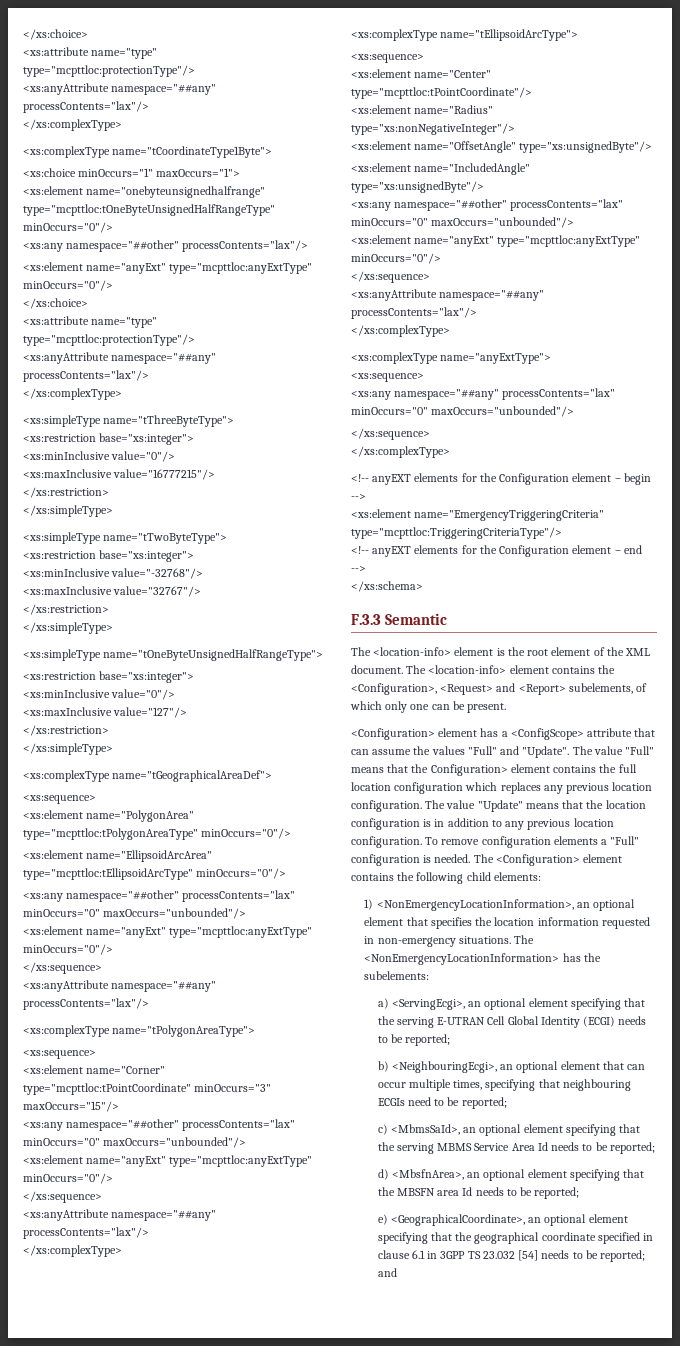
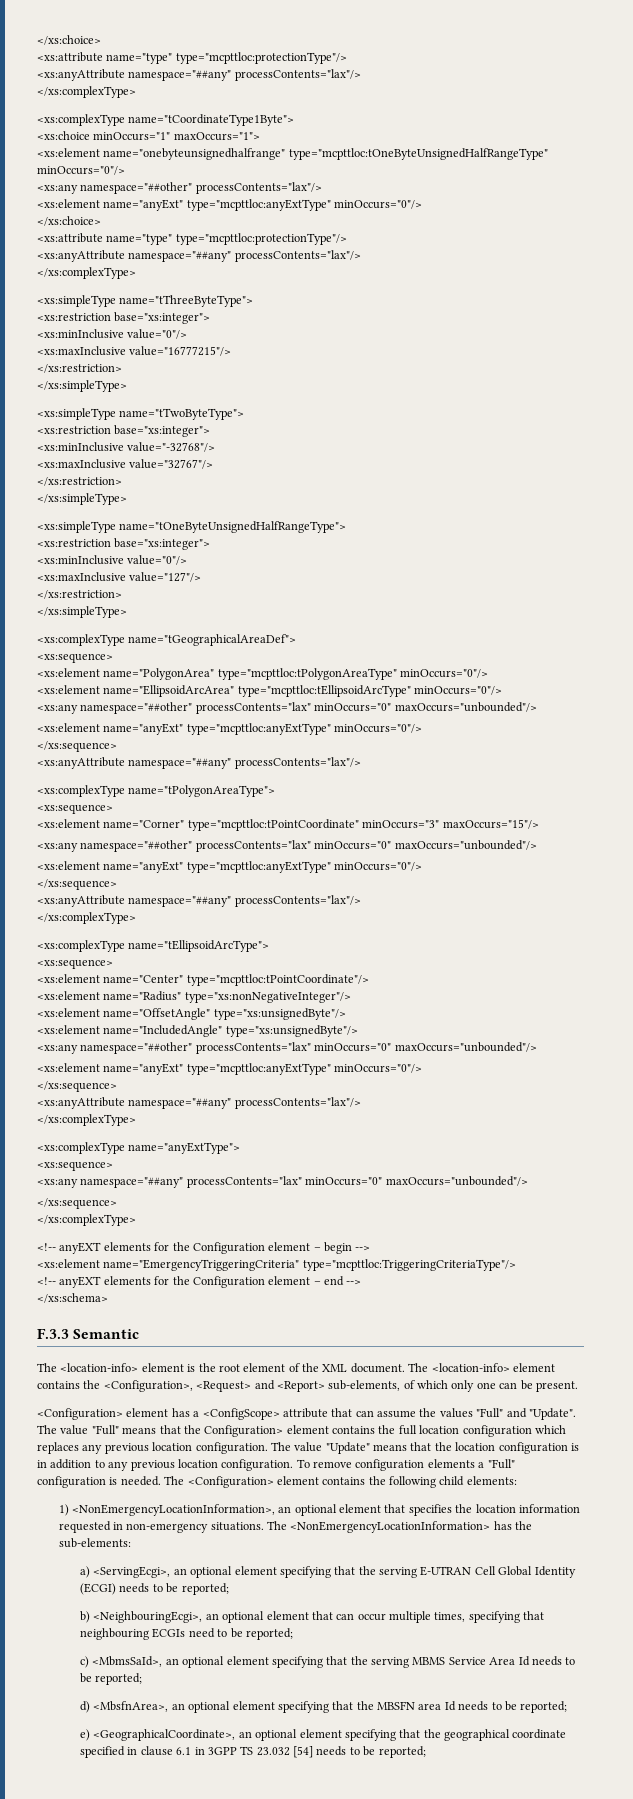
- The <location-info> element contains the <Configuration>, <Request> and <Report> subelements, of which only one can be present.
+ The <location-info> element contains the <Configuration>, <Request> and <Report> sub-elements, of which only one can be present.
- The <NonEmergencyLocationInformation> has the subelements:
+ The <NonEmergencyLocationInformation> has the sub-elements:
- e) <GeographicalCoordinate>, an optional element specifying that the geographical coordinate specified in clause 6.1 in 3GPP TS 23.032 [54] needs to be reported; and
+ e) <GeographicalCoordinate>, an optional element specifying that the geographical coordinate specified in clause 6.1 in 3GPP TS 23.032 [54] needs to be reported;

